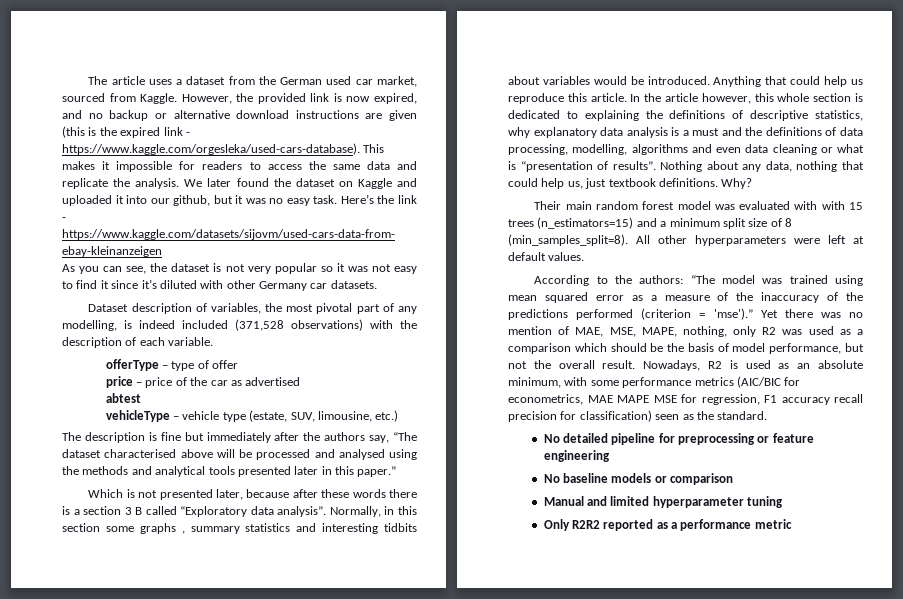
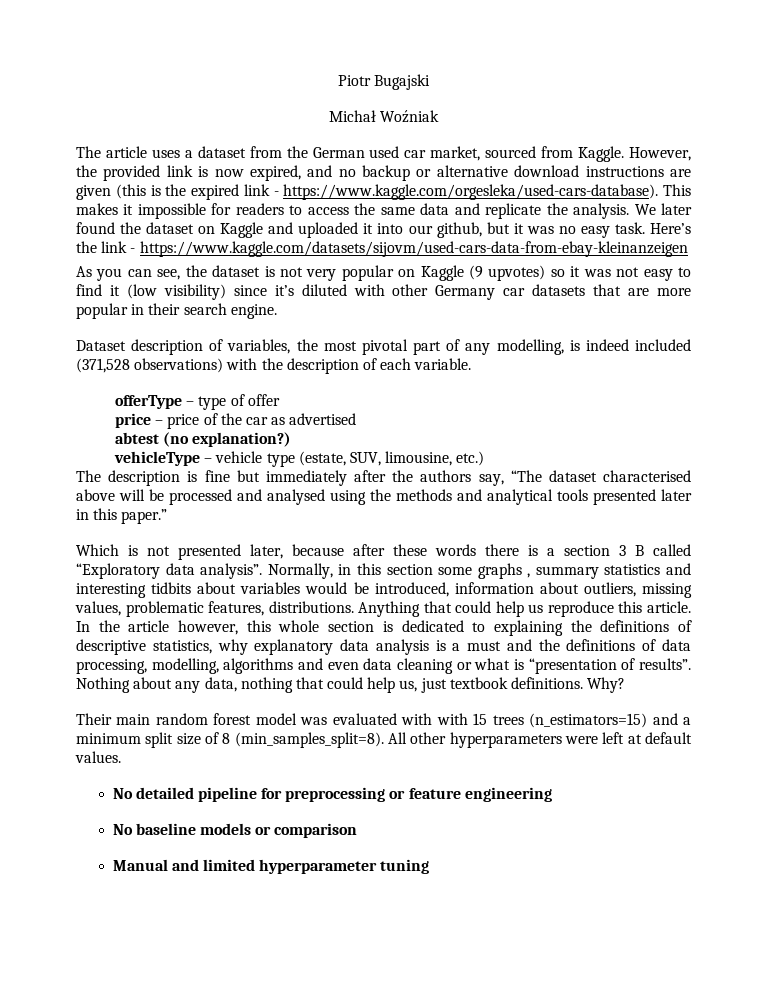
+ Piotr Bugajski
+ Michał Woźniak
- As you can see, the dataset is not very popular so it was not easy to find it since it’s diluted with other Germany car datasets.
+ As you can see, the dataset is not very popular on Kaggle (9 upvotes) so it was not easy to find it (low visibility) since it’s diluted with other Germany car datasets that are more popular in their search engine.
- abtest
+ abtest (no explanation?)
- Normally, in this section some graphs , summary statistics and interesting tidbits about variables would be introduced.
+ Normally, in this section some graphs , summary statistics and interesting tidbits about variables would be introduced, information about outliers, missing values, problematic features, distributions.
- According to the authors: “The model was trained using mean squared error as a measure of the inaccuracy of the predictions performed (criterion = 'mse').” Yet there was no mention of MAE, MSE, MAPE, nothing, only R2 was used as a comparison which should be the basis of model performance, but not the overall result. Nowadays, R2 is used as an absolute minimum, with some performance metrics (AIC/BIC for econometrics, MAE MAPE MSE for regression, F1 accuracy recall precision for classification) seen as the standard.
- Only R2R2 reported as a performance metric

